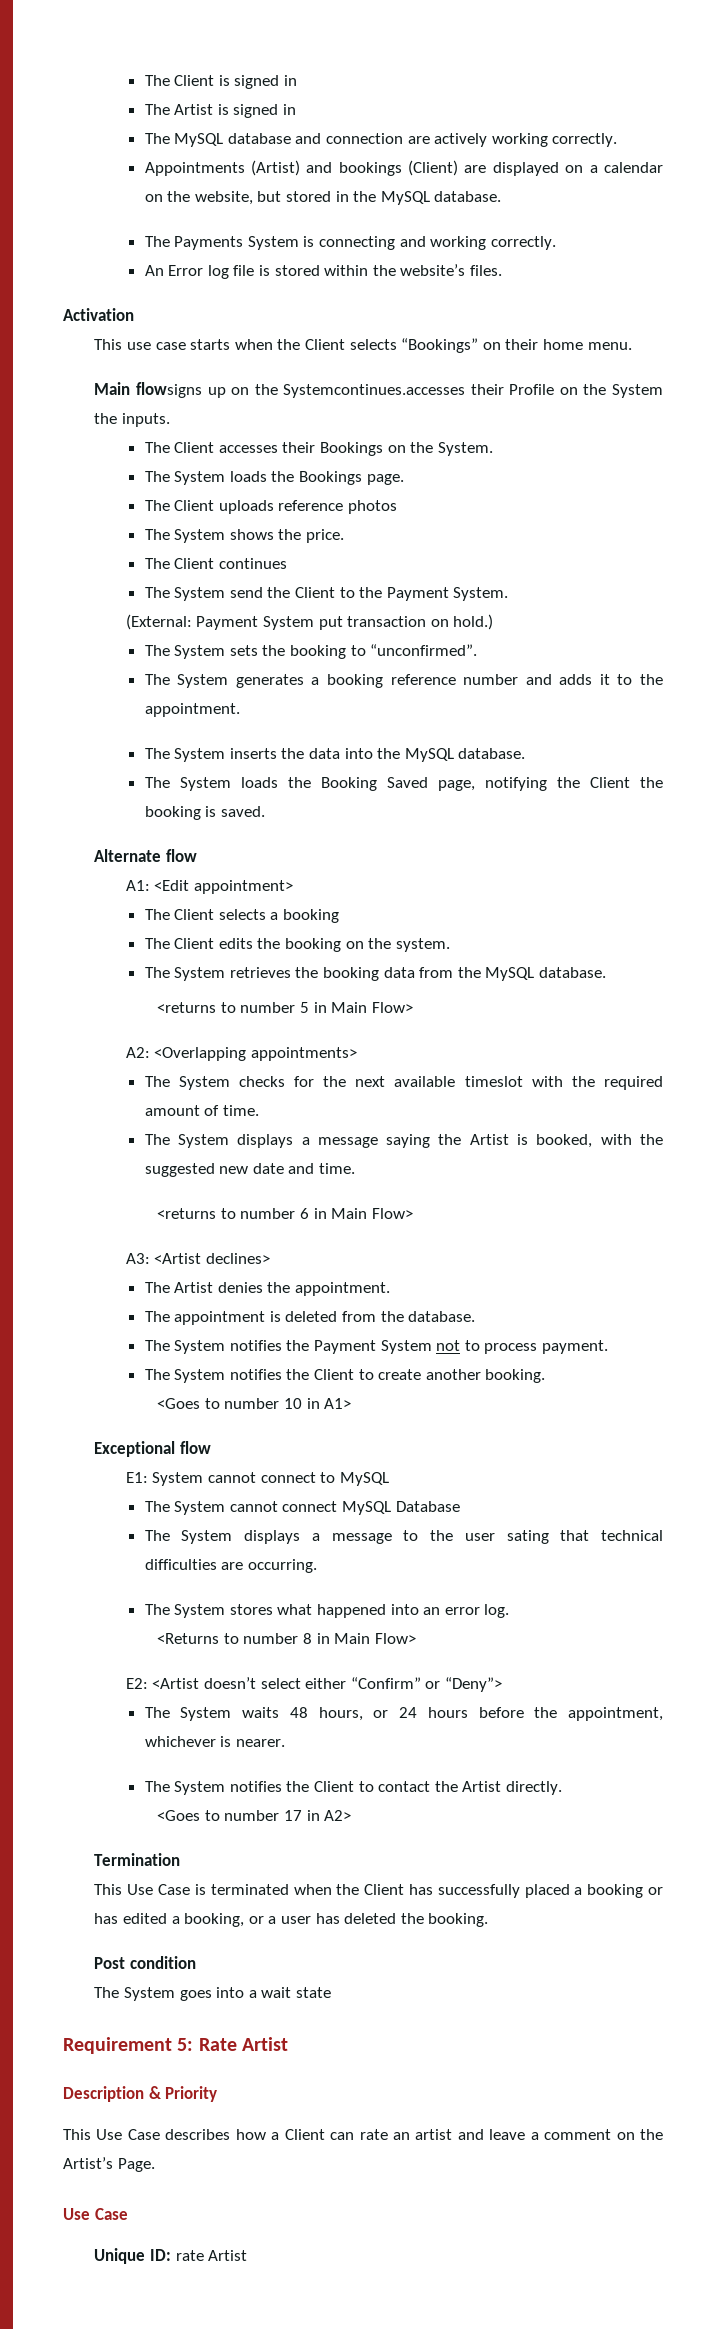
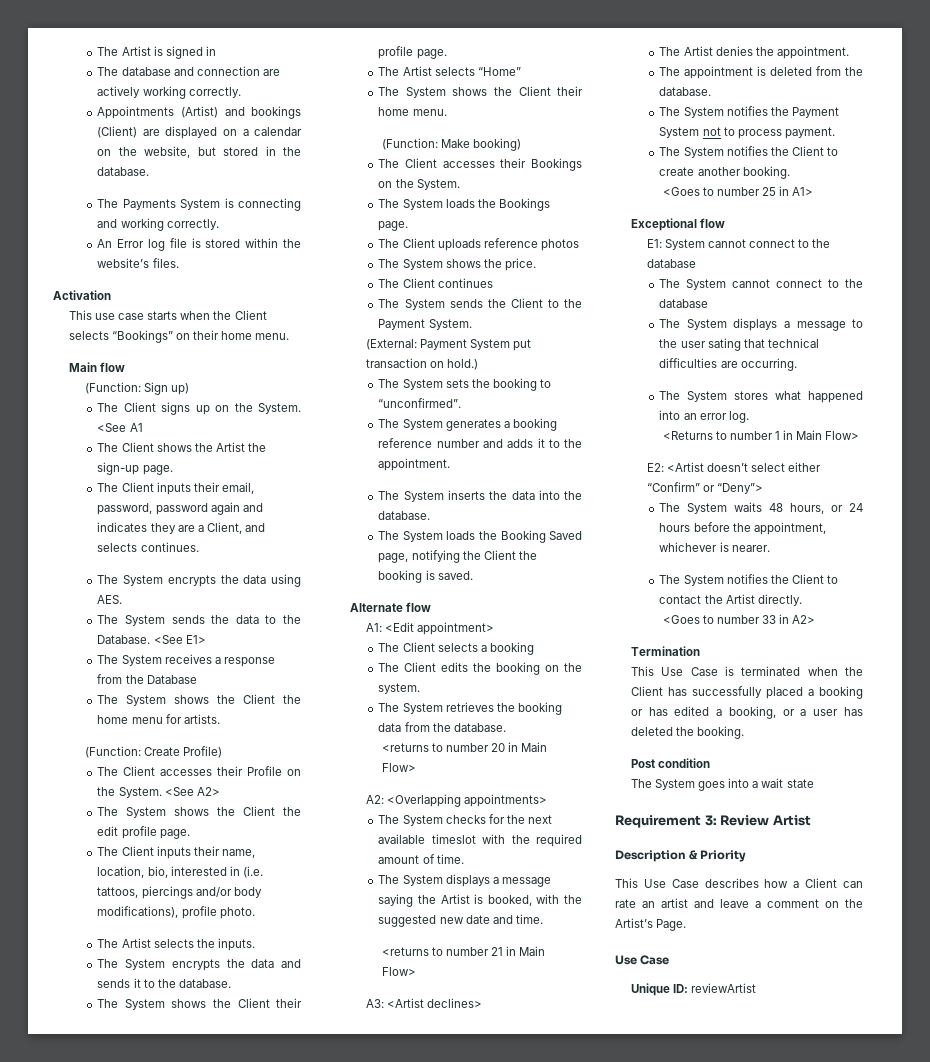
- The Client is signed in
- The MySQL database and connection are actively working correctly.
+ The database and connection are actively working correctly.
- Appointments (Artist) and bookings (Client) are displayed on a calendar on the website, but stored in the MySQL database.
+ Appointments (Artist) and bookings (Client) are displayed on a calendar on the website, but stored in the database.
- Main flowsigns up on the Systemcontinues.accesses their Profile on the System the inputs.
+ Main flow
+ (Function: Sign up)
+ The Client signs up on the System. <See A1
+ The Client shows the Artist the sign-up page.
+ The Client inputs their email, password, password again and indicates they are a Client, and selects continues.
+ The System encrypts the data using AES.
+ The System sends the data to the Database. <See E1>
+ The System receives a response from the Database
+ The System shows the Client the home menu for artists.
+ (Function: Create Profile)
+ The Client accesses their Profile on the System. <See A2>
+ The System shows the Client the edit profile page.
+ The Client inputs their name, location, bio, interested in (i.e. tattoos, piercings and/or body modifications), profile photo.
+ The Artist selects the inputs.
+ The System encrypts the data and sends it to the database.
+ The System shows the Client their profile page.
+ The Artist selects “Home”
+ The System shows the Client their home menu.
+ (Function: Make booking)
- The System send the Client to the Payment System.
+ The System sends the Client to the Payment System.
- The System inserts the data into the MySQL database.
+ The System inserts the data into the database.
- The System retrieves the booking data from the MySQL database.
+ The System retrieves the booking data from the database.
- <returns to number 5 in Main Flow>
+ <returns to number 20 in Main Flow>
- <returns to number 6 in Main Flow>
+ <returns to number 21 in Main Flow>
- <Goes to number 10 in A1>
+ <Goes to number 25 in A1>
- E1: System cannot connect to MySQL
+ E1: System cannot connect to the database
- The System cannot connect MySQL Database
+ The System cannot connect to the database
- <Returns to number 8 in Main Flow>
+ <Returns to number 1 in Main Flow>
- <Goes to number 17 in A2>
+ <Goes to number 33 in A2>
- Requirement 5: Rate Artist
+ Requirement 3: Review Artist
- Unique ID: rate Artist
+ Unique ID: reviewArtist

